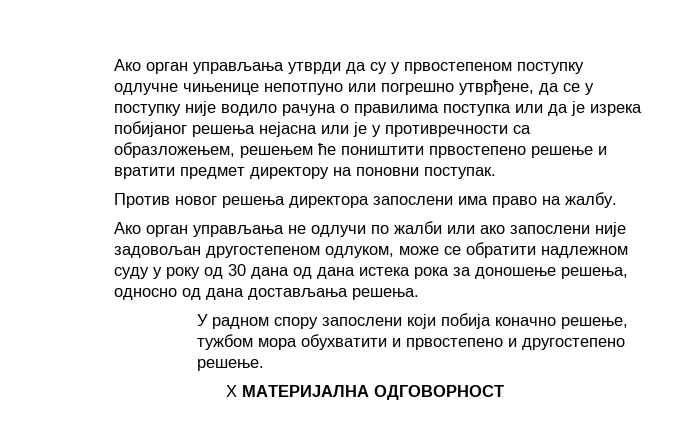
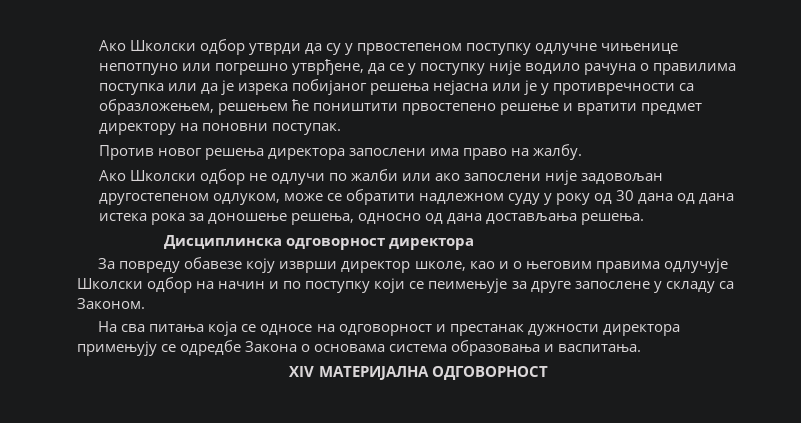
- Ако орган управљања утврди да су у првостепеном поступку одлучне чињенице непотпуно или погрешно утврђене, да се у поступку није водило рачуна о правилима поступка или да је изрека побијаног решења нејасна или је у противречности са образложењем, решењем ће поништити првостепено решење и вратити предмет директору на поновни поступак.
+ Ако Школски одбор утврди да су у првостепеном поступку одлучне чињенице непотпуно или погрешно утврђене, да се у поступку није водило рачуна о правилима поступка или да је изрека побијаног решења нејасна или је у противречности са образложењем, решењем ће поништити првостепено решење и вратити предмет директору на поновни поступак.
- Ако орган управљања не одлучи по жалби или ако запослени није задовољан другостепеном одлуком, може се обратити надлежном суду у року од 30 дана од дана истека рока за доношење решења, односно од дана достављања решења.
+ Ако Школски одбор не одлучи по жалби или ако запослени није задовољан другостепеном одлуком, може се обратити надлежном суду у року од 30 дана од дана истека рока за доношење решења, односно од дана достављања решења.
- У радном спору запослени коjи побиjа коначно решење, тужбом мора обухватити и првостепено и другостепено решење.
- X МАТЕРИЈАЛНА ОДГОВОРНОСТ
+ Дисциплинска одговорност директорa
+ За повреду обавезе коју изврши директор школе, као и о његовим правима одлучује Школски одбор на начин и по поступку који се пеимењује за друге запослене у складу са Законом.
+ На сва питања која се односе на одговорност и престанак дужности директора примењују се одредбе Закона о основама система образовања и васпитања.
+ XIV МАТЕРИЈАЛНА ОДГОВОРНОСТ

